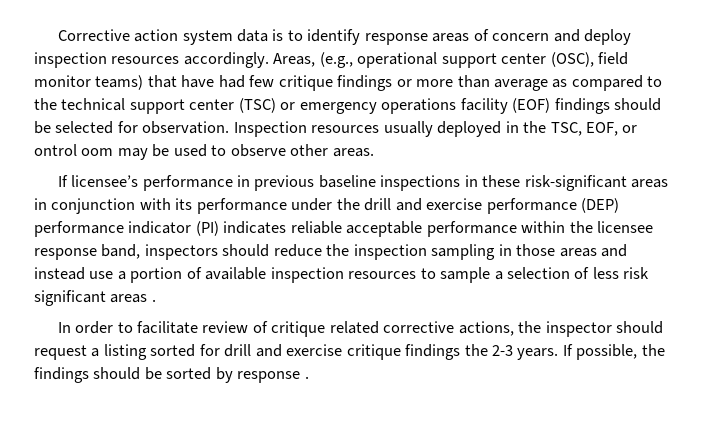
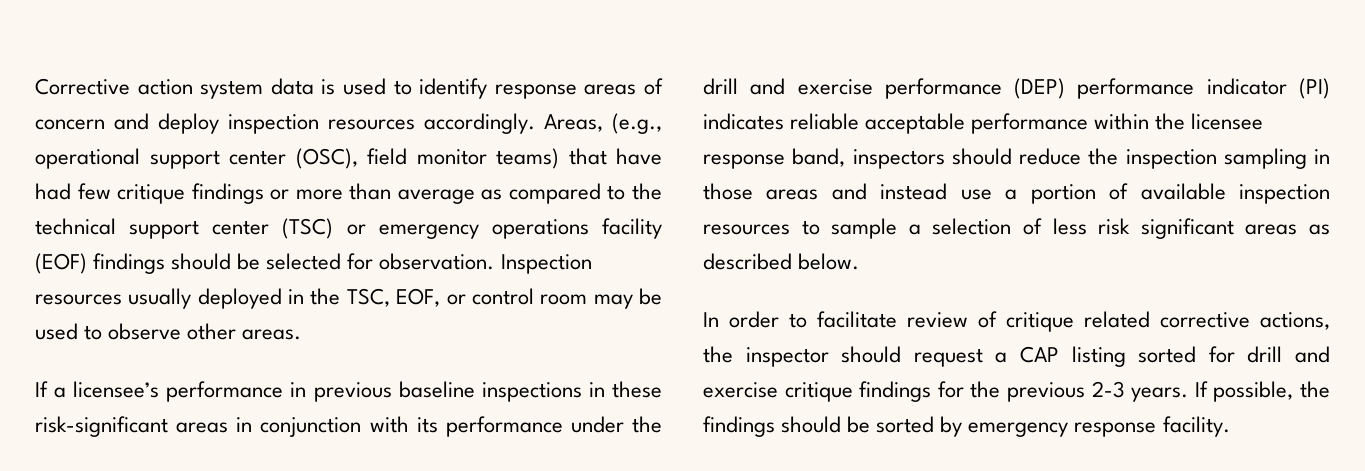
- Corrective action system data is to identify response areas of concern and deploy inspection resources accordingly.
+ Corrective action system data is used to identify response areas of concern and deploy inspection resources accordingly.
- Inspection resources usually deployed in the TSC, EOF, or ontrol oom may be used to observe other areas.
+ Inspection resources usually deployed in the TSC, EOF, or control room may be used to observe other areas.
- If licensee’s performance in previous baseline inspections in these risk-significant areas in conjunction with its performance under the drill and exercise performance (DEP) performance indicator (PI) indicates reliable acceptable performance within the licensee response band, inspectors should reduce the inspection sampling in those areas and instead use a portion of available inspection resources to sample a selection of less risk significant areas .
+ If a licensee’s performance in previous baseline inspections in these risk-significant areas in conjunction with its performance under the drill and exercise performance (DEP) performance indicator (PI) indicates reliable acceptable performance within the licensee response band, inspectors should reduce the inspection sampling in those areas and instead use a portion of available inspection resources to sample a selection of less risk significant areas as described below.
- In order to facilitate review of critique related corrective actions, the inspector should request a listing sorted for drill and exercise critique findings the 2-3 years.
+ In order to facilitate review of critique related corrective actions, the inspector should request a CAP listing sorted for drill and exercise critique findings for the previous 2-3 years.
- If possible, the findings should be sorted by response .
+ If possible, the findings should be sorted by emergency response facility.

